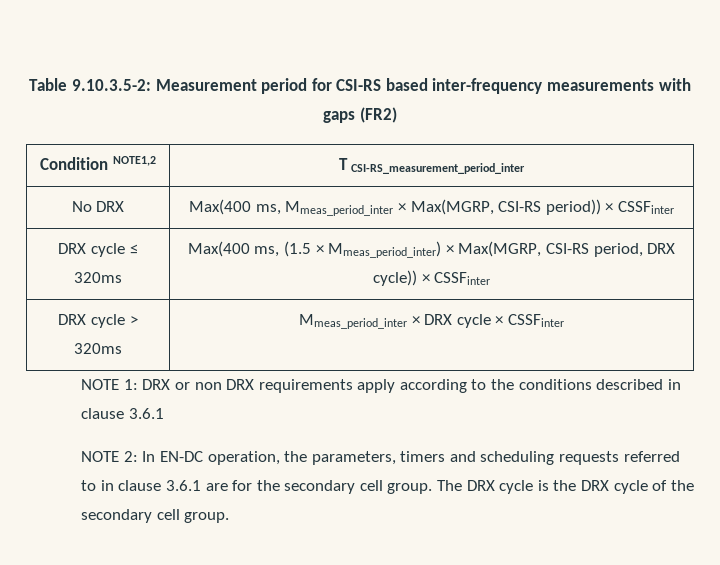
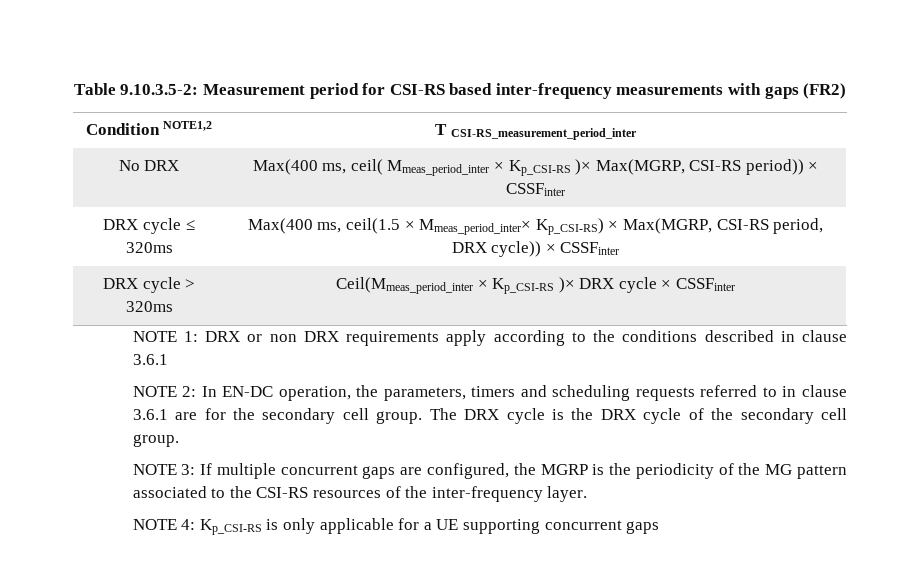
- No DRX | Max(400 ms, Mmeas_period_inter × Max(MGRP, CSI-RS period)) × CSSFinter
+ No DRX | Max(400 ms, ceil( Mmeas_period_inter × Kp_CSI-RS )× Max(MGRP, CSI-RS period)) × CSSFinter
- DRX cycle ≤ 320ms | Max(400 ms, (1.5 × Mmeas_period_inter) × Max(MGRP, CSI-RS period, DRX cycle)) × CSSFinter
+ DRX cycle ≤ 320ms | Max(400 ms, ceil(1.5 × Mmeas_period_inter× Kp_CSI-RS) × Max(MGRP, CSI-RS period, DRX cycle)) × CSSFinter
- DRX cycle > 320ms | Mmeas_period_inter × DRX cycle × CSSFinter
+ DRX cycle > 320ms | Ceil(Mmeas_period_inter × Kp_CSI-RS )× DRX cycle × CSSFinter
+ NOTE 3: If multiple concurrent gaps are configured, the MGRP is the periodicity of the MG pattern associated to the CSI-RS resources of the inter-frequency layer.
+ NOTE 4: Kp_CSI-RS is only applicable for a UE supporting concurrent gaps

